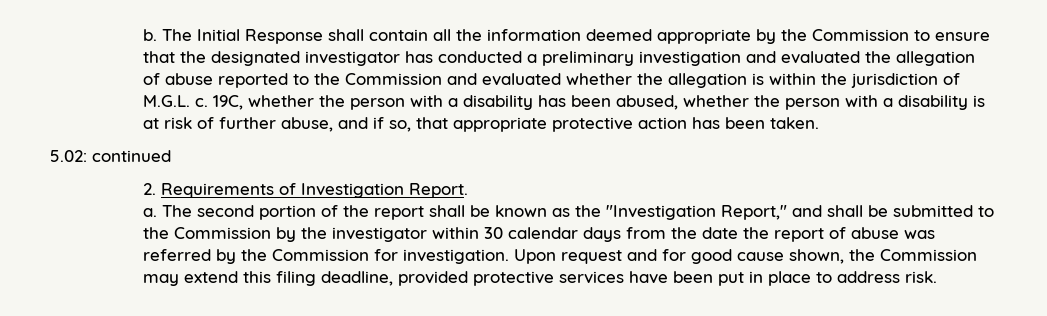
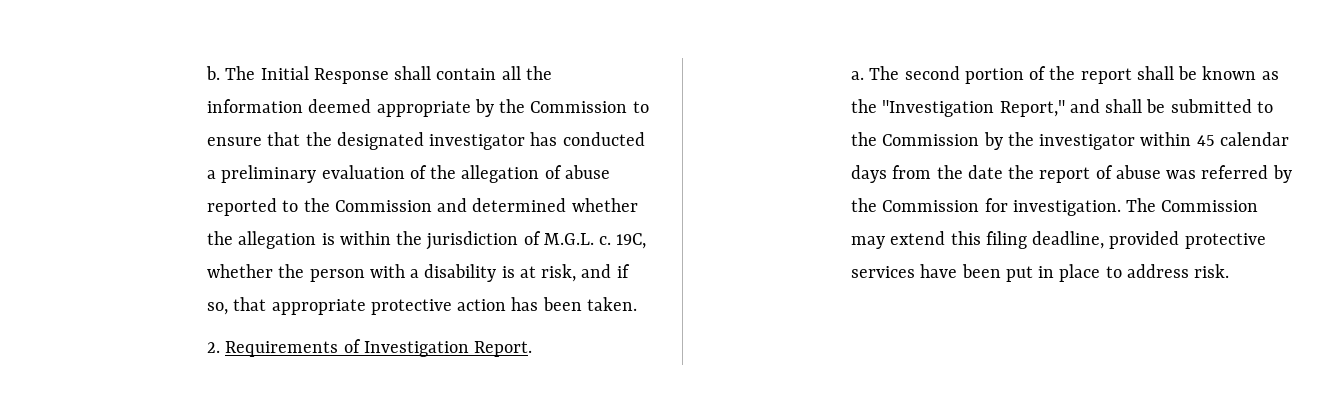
- The Initial Response shall contain all the information deemed appropriate by the Commission to ensure that the designated investigator has conducted a preliminary investigation and evaluated the allegation of abuse reported to the Commission and evaluated whether the allegation is within the jurisdiction of M.G.L. c.
+ The Initial Response shall contain all the information deemed appropriate by the Commission to ensure that the designated investigator has conducted a preliminary evaluation of the allegation of abuse reported to the Commission and determined whether the allegation is within the jurisdiction of M.G.L. c.
- 19C, whether the person with a disability has been abused, whether the person with a disability is at risk of further abuse, and if so, that appropriate protective action has been taken.
+ 19C, whether the person with a disability is at risk, and if so, that appropriate protective action has been taken.
- 5.02: continued
- The second portion of the report shall be known as the "Investigation Report," and shall be submitted to the Commission by the investigator within 30 calendar days from the date the report of abuse was referred by the Commission for investigation.
+ The second portion of the report shall be known as the "Investigation Report," and shall be submitted to the Commission by the investigator within 45 calendar days from the date the report of abuse was referred by the Commission for investigation.
- Upon request and for good cause shown, the Commission may extend this filing deadline, provided protective services have been put in place to address risk.
+ The Commission may extend this filing deadline, provided protective services have been put in place to address risk.

